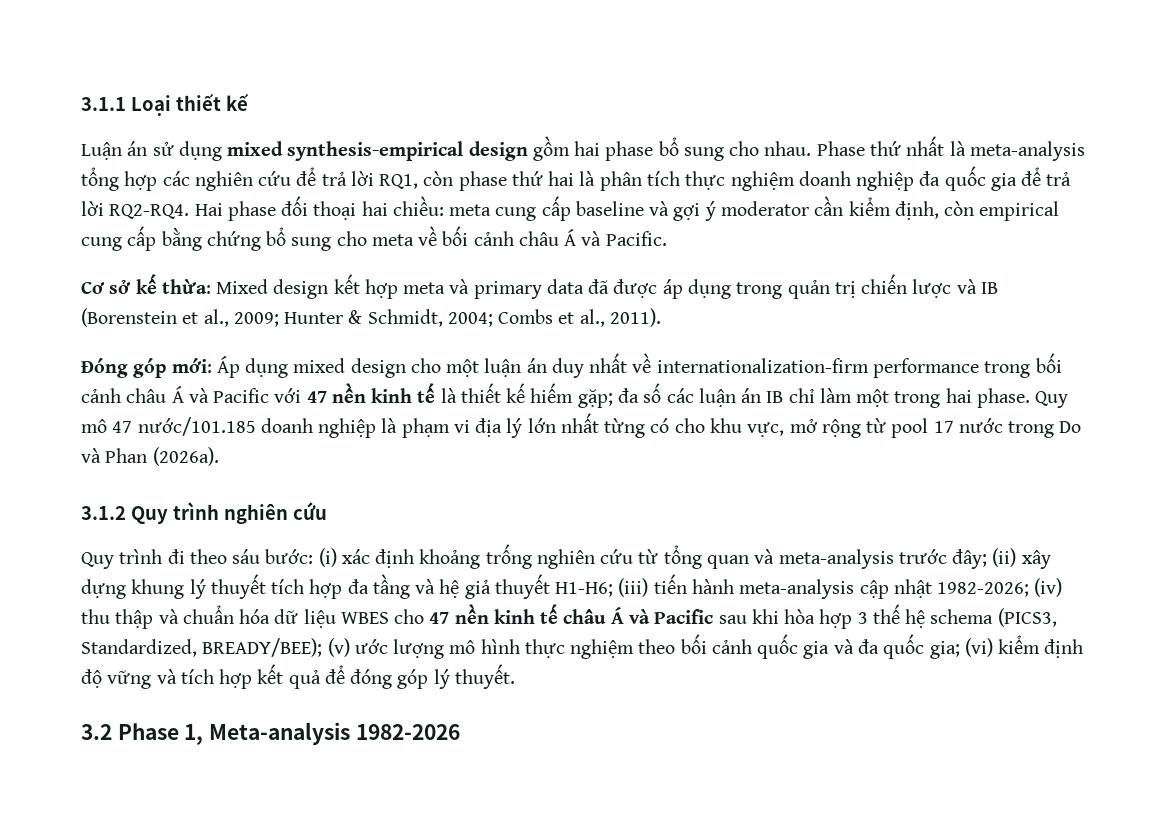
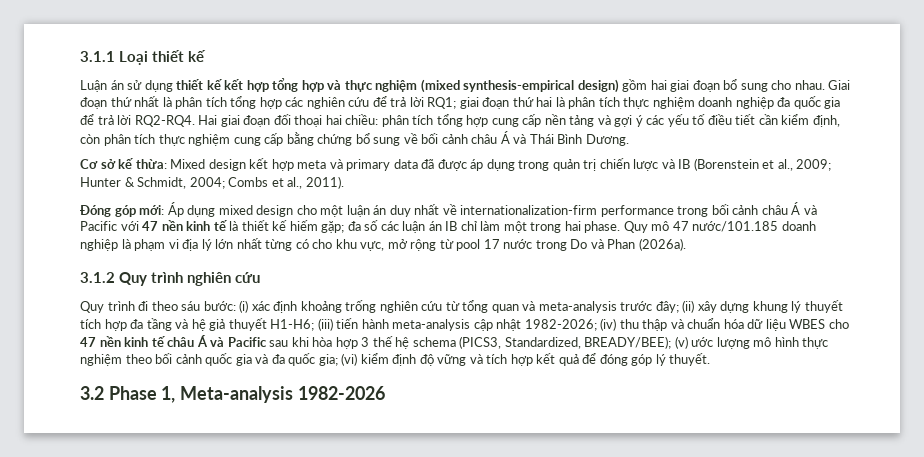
- Luận án sử dụng mixed synthesis-empirical design gồm hai phase bổ sung cho nhau.
+ Luận án sử dụng thiết kế kết hợp tổng hợp và thực nghiệm (mixed synthesis-empirical design) gồm hai giai đoạn bổ sung cho nhau.
- Phase thứ nhất là meta-analysis tổng hợp các nghiên cứu để trả lời RQ1, còn phase thứ hai là phân tích thực nghiệm doanh nghiệp đa quốc gia để trả lời RQ2-RQ4.
+ Giai đoạn thứ nhất là phân tích tổng hợp các nghiên cứu để trả lời RQ1; giai đoạn thứ hai là phân tích thực nghiệm doanh nghiệp đa quốc gia để trả lời RQ2-RQ4.
- Hai phase đối thoại hai chiều: meta cung cấp baseline và gợi ý moderator cần kiểm định, còn empirical cung cấp bằng chứng bổ sung cho meta về bối cảnh châu Á và Pacific.
+ Hai giai đoạn đối thoại hai chiều: phân tích tổng hợp cung cấp nền tảng và gợi ý các yếu tố điều tiết cần kiểm định, còn phân tích thực nghiệm cung cấp bằng chứng bổ sung về bối cảnh châu Á và Thái Bình Dương.

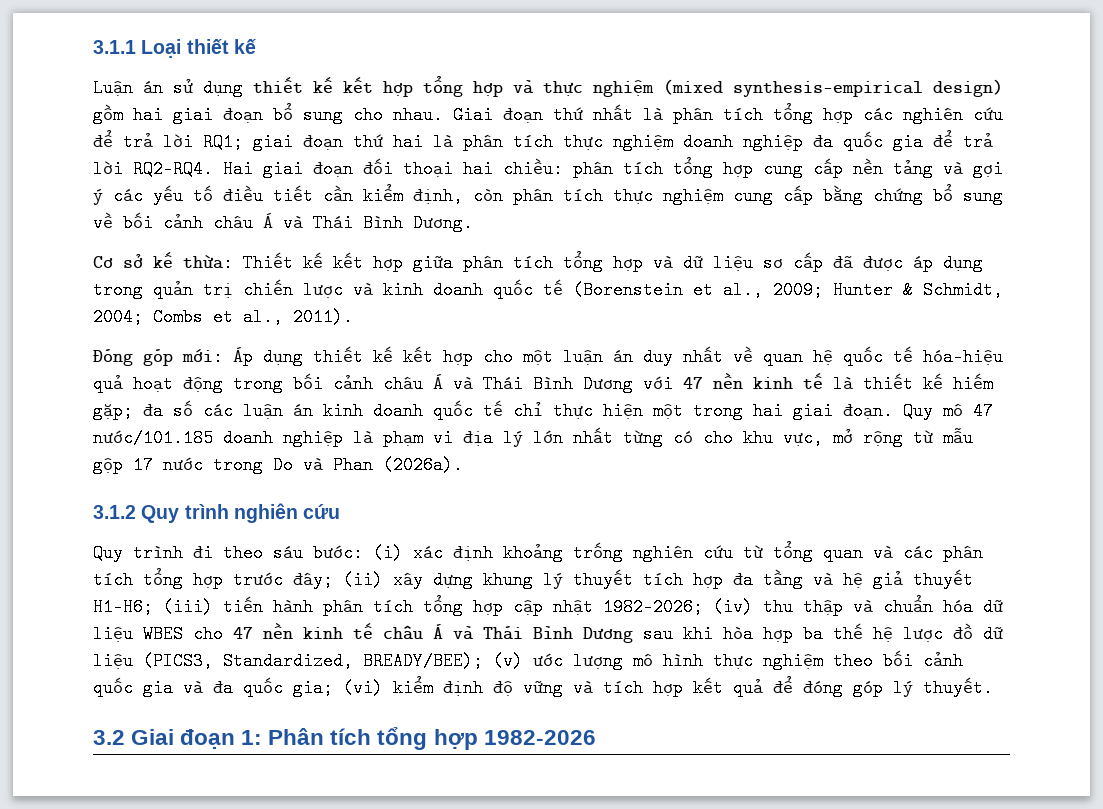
- Cơ sở kế thừa: Mixed design kết hợp meta và primary data đã được áp dụng trong quản trị chiến lược và IB (Borenstein et al., 2009; Hunter & Schmidt, 2004; Combs et al., 2011).
+ Cơ sở kế thừa: Thiết kế kết hợp giữa phân tích tổng hợp và dữ liệu sơ cấp đã được áp dụng trong quản trị chiến lược và kinh doanh quốc tế (Borenstein et al., 2009; Hunter & Schmidt, 2004; Combs et al., 2011).
- Đóng góp mới: Áp dụng mixed design cho một luận án duy nhất về internationalization-firm performance trong bối cảnh châu Á và Pacific với 47 nền kinh tế là thiết kế hiếm gặp; đa số các luận án IB chỉ làm một trong hai phase.
+ Đóng góp mới: Áp dụng thiết kế kết hợp cho một luận án duy nhất về quan hệ quốc tế hóa–hiệu quả hoạt động trong bối cảnh châu Á và Thái Bình Dương với 47 nền kinh tế là thiết kế hiếm gặp; đa số các luận án kinh doanh quốc tế chỉ thực hiện một trong hai giai đoạn.
- Quy mô 47 nước/101.185 doanh nghiệp là phạm vi địa lý lớn nhất từng có cho khu vực, mở rộng từ pool 17 nước trong Do và Phan (2026a).
+ Quy mô 47 nước/101.185 doanh nghiệp là phạm vi địa lý lớn nhất từng có cho khu vực, mở rộng từ mẫu gộp 17 nước trong Do và Phan (2026a).
- (i) xác định khoảng trống nghiên cứu từ tổng quan và meta-analysis trước đây;
+ (i) xác định khoảng trống nghiên cứu từ tổng quan và các phân tích tổng hợp trước đây;
- (iii) tiến hành meta-analysis cập nhật 1982-2026;
+ (iii) tiến hành phân tích tổng hợp cập nhật 1982-2026;
- (iv) thu thập và chuẩn hóa dữ liệu WBES cho 47 nền kinh tế châu Á và Pacific sau khi hòa hợp 3 thế hệ schema (PICS3, Standardized, BREADY/BEE);
+ (iv) thu thập và chuẩn hóa dữ liệu WBES cho 47 nền kinh tế châu Á và Thái Bình Dương sau khi hòa hợp ba thế hệ lược đồ dữ liệu (PICS3, Standardized, BREADY/BEE);
- 3.2 Phase 1, Meta-analysis 1982-2026
+ 3.2 Giai đoạn 1: Phân tích tổng hợp 1982-2026

